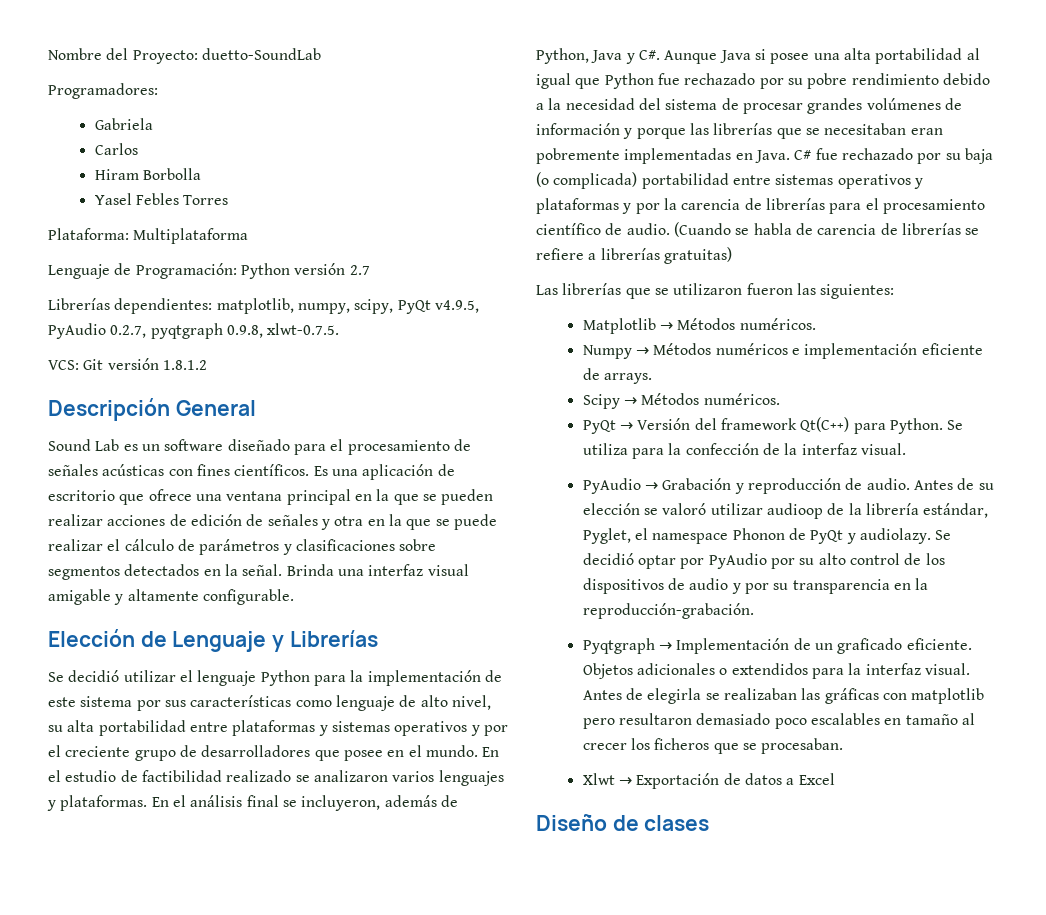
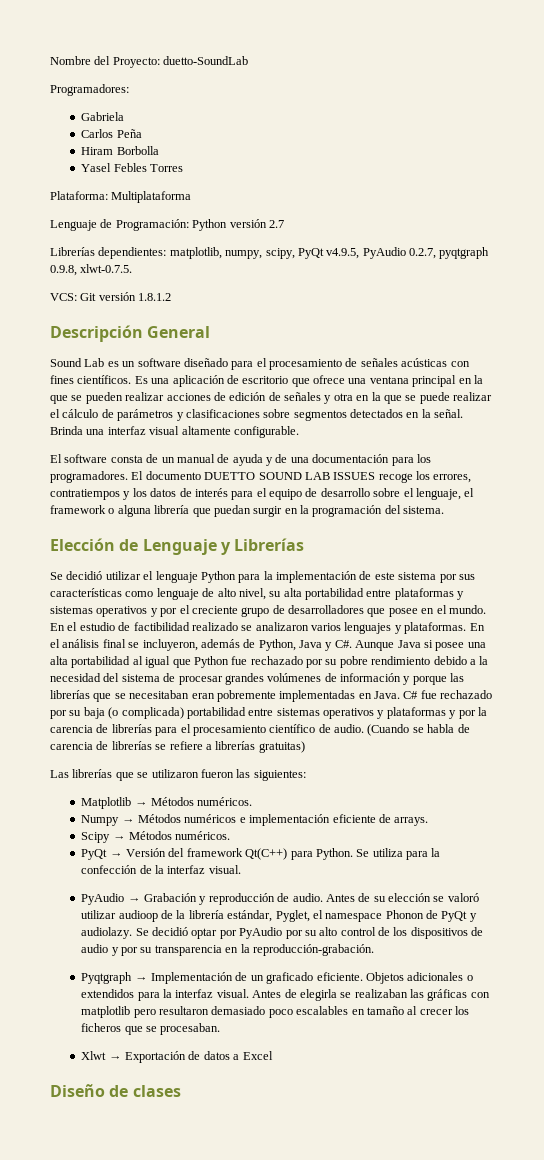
- Carlos
+ Carlos Peña
- Brinda una interfaz visual amigable y altamente configurable.
+ Brinda una interfaz visual altamente configurable.
+ El software consta de un manual de ayuda y de una documentación para los programadores. El documento DUETTO SOUND LAB ISSUES recoge los errores, contratiempos y los datos de interés para el equipo de desarrollo sobre el lenguaje, el framework o alguna librería que puedan surgir en la programación del sistema.

